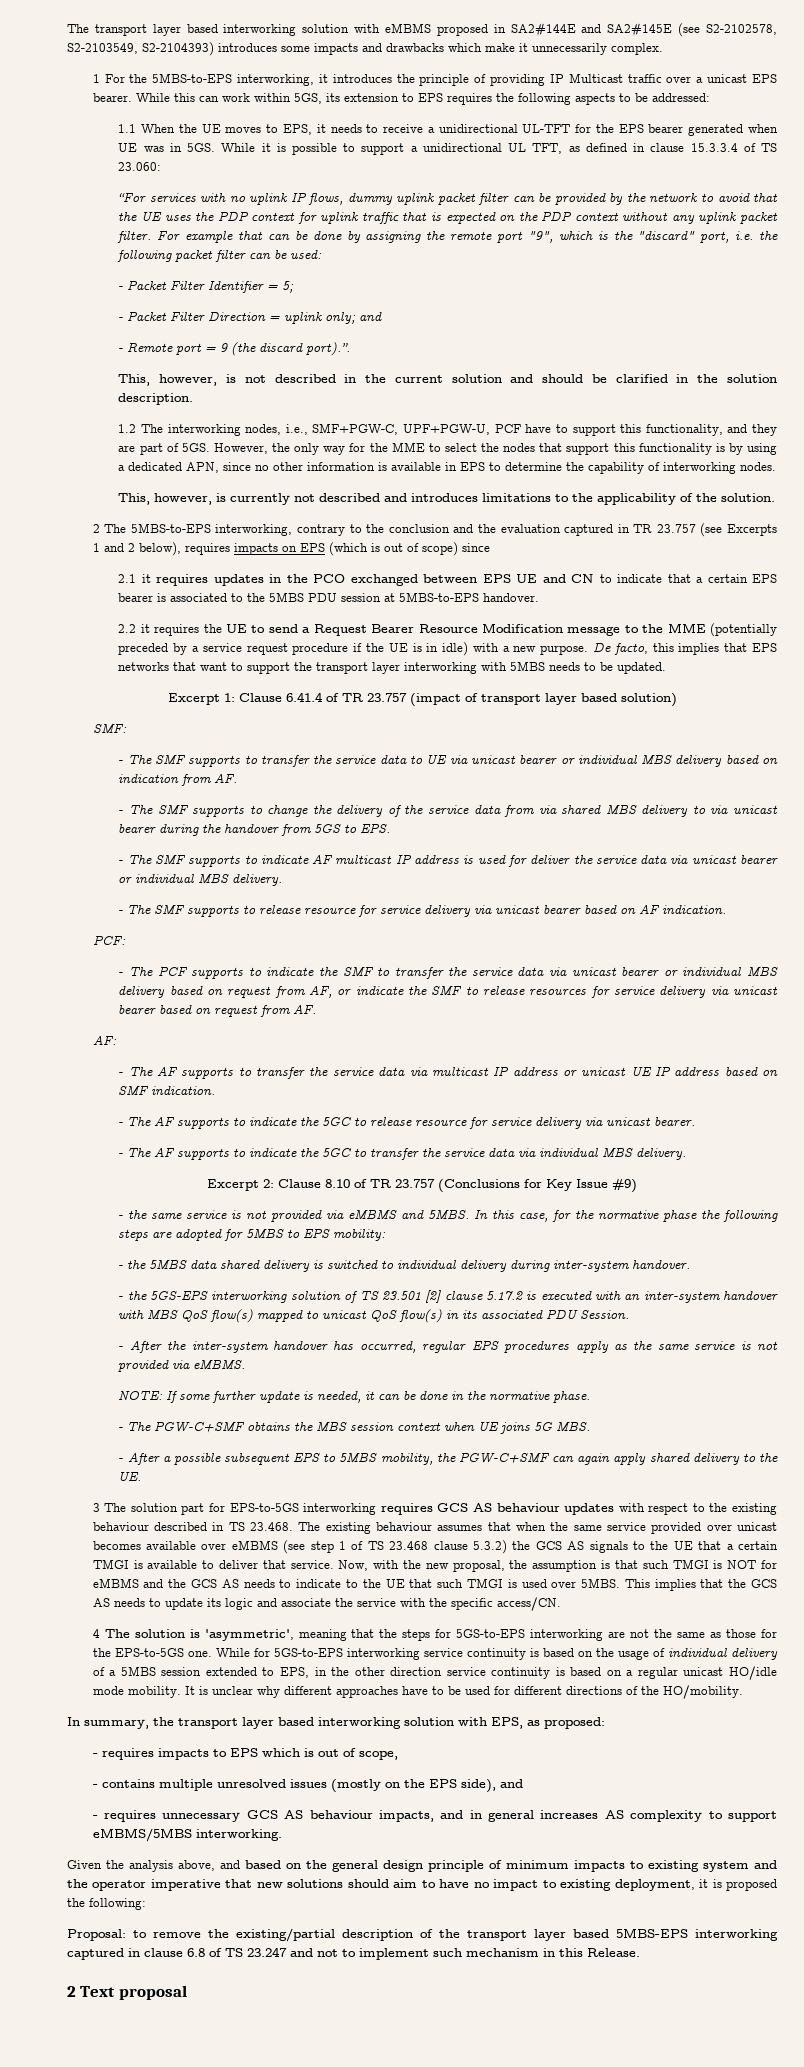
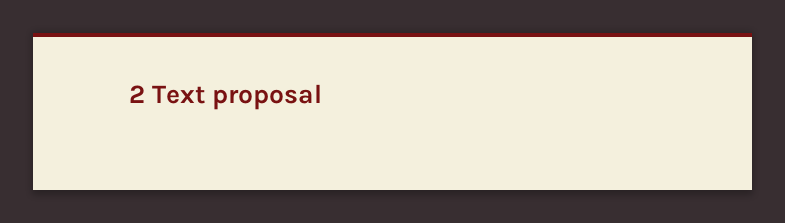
- The transport layer based interworking solution with eMBMS proposed in SA2#144E and SA2#145E (see S2-2102578, S2-2103549, S2-2104393) introduces some impacts and drawbacks which make it unnecessarily complex.
- 1 For the 5MBS-to-EPS interworking, it introduces the principle of providing IP Multicast traffic over a unicast EPS bearer. While this can work within 5GS, its extension to EPS requires the following aspects to be addressed:
- 1.1 When the UE moves to EPS, it needs to receive a unidirectional UL-TFT for the EPS bearer generated when UE was in 5GS. While it is possible to support a unidirectional UL TFT, as defined in clause 15.3.3.4 of TS 23.060:
- “For services with no uplink IP flows, dummy uplink packet filter can be provided by the network to avoid that the UE uses the PDP context for uplink traffic that is expected on the PDP context without any uplink packet filter. For example that can be done by assigning the remote port "9", which is the "discard" port, i.e. the following packet filter can be used:
- - Packet Filter Identifier = 5;
- - Packet Filter Direction = uplink only; and
- - Remote port = 9 (the discard port).”.
- This, however, is not described in the current solution and should be clarified in the solution description.
- 1.2 The interworking nodes, i.e., SMF+PGW-C, UPF+PGW-U, PCF have to support this functionality, and they are part of 5GS. However, the only way for the MME to select the nodes that support this functionality is by using a dedicated APN, since no other information is available in EPS to determine the capability of interworking nodes.
- This, however, is currently not described and introduces limitations to the applicability of the solution.
- 2 The 5MBS-to-EPS interworking, contrary to the conclusion and the evaluation captured in TR 23.757 (see Excerpts 1 and 2 below), requires impacts on EPS (which is out of scope) since
- 2.1 it requires updates in the PCO exchanged between EPS UE and CN to indicate that a certain EPS bearer is associated to the 5MBS PDU session at 5MBS-to-EPS handover.
- 2.2 it requires the UE to send a Request Bearer Resource Modification message to the MME (potentially preceded by a service request procedure if the UE is in idle) with a new purpose. De facto, this implies that EPS networks that want to support the transport layer interworking with 5MBS needs to be updated.
- Excerpt 1: Clause 6.41.4 of TR 23.757 (impact of transport layer based solution)
- SMF:
- - The SMF supports to transfer the service data to UE via unicast bearer or individual MBS delivery based on indication from AF.
- - The SMF supports to change the delivery of the service data from via shared MBS delivery to via unicast bearer during the handover from 5GS to EPS.
- - The SMF supports to indicate AF multicast IP address is used for deliver the service data via unicast bearer or individual MBS delivery.
- - The SMF supports to release resource for service delivery via unicast bearer based on AF indication.
- PCF:
- - The PCF supports to indicate the SMF to transfer the service data via unicast bearer or individual MBS delivery based on request from AF, or indicate the SMF to release resources for service delivery via unicast bearer based on request from AF.
- AF:
- - The AF supports to transfer the service data via multicast IP address or unicast UE IP address based on SMF indication.
- - The AF supports to indicate the 5GC to release resource for service delivery via unicast bearer.
- - The AF supports to indicate the 5GC to transfer the service data via individual MBS delivery.
- Excerpt 2: Clause 8.10 of TR 23.757 (Conclusions for Key Issue #9)
- - the same service is not provided via eMBMS and 5MBS. In this case, for the normative phase the following steps are adopted for 5MBS to EPS mobility:
- - the 5MBS data shared delivery is switched to individual delivery during inter-system handover.
- - the 5GS-EPS interworking solution of TS 23.501 [2] clause 5.17.2 is executed with an inter-system handover with MBS QoS flow(s) mapped to unicast QoS flow(s) in its associated PDU Session.
- - After the inter-system handover has occurred, regular EPS procedures apply as the same service is not provided via eMBMS.
- NOTE: If some further update is needed, it can be done in the normative phase.
- - The PGW-C+SMF obtains the MBS session context when UE joins 5G MBS.
- - After a possible subsequent EPS to 5MBS mobility, the PGW-C+SMF can again apply shared delivery to the UE.
- 3 The solution part for EPS-to-5GS interworking requires GCS AS behaviour updates with respect to the existing behaviour described in TS 23.468. The existing behaviour assumes that when the same service provided over unicast becomes available over eMBMS (see step 1 of TS 23.468 clause 5.3.2) the GCS AS signals to the UE that a certain TMGI is available to deliver that service. Now, with the new proposal, the assumption is that such TMGI is NOT for eMBMS and the GCS AS needs to indicate to the UE that such TMGI is used over 5MBS. This implies that the GCS AS needs to update its logic and associate the service with the specific access/CN.
- 4 The solution is 'asymmetric', meaning that the steps for 5GS-to-EPS interworking are not the same as those for the EPS-to-5GS one. While for 5GS-to-EPS interworking service continuity is based on the usage of individual delivery of a 5MBS session extended to EPS, in the other direction service continuity is based on a regular unicast HO/idle mode mobility. It is unclear why different approaches have to be used for different directions of the HO/mobility.
- In summary, the transport layer based interworking solution with EPS, as proposed:
- - requires impacts to EPS which is out of scope,
- - contains multiple unresolved issues (mostly on the EPS side), and
- - requires unnecessary GCS AS behaviour impacts, and in general increases AS complexity to support eMBMS/5MBS interworking.
- Given the analysis above, and based on the general design principle of minimum impacts to existing system and the operator imperative that new solutions should aim to have no impact to existing deployment, it is proposed the following:
- Proposal: to remove the existing/partial description of the transport layer based 5MBS-EPS interworking captured in clause 6.8 of TS 23.247 and not to implement such mechanism in this Release.

